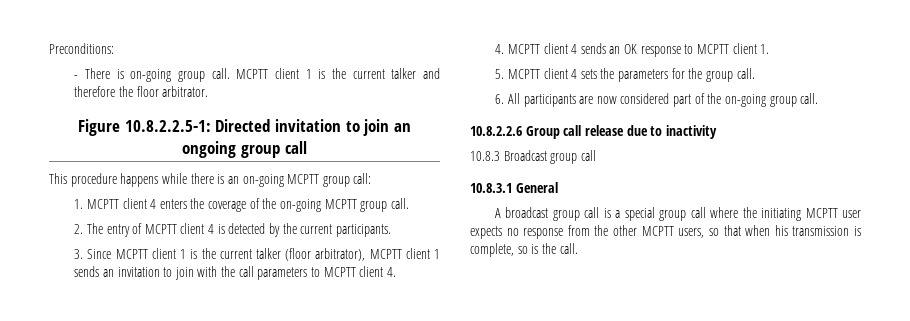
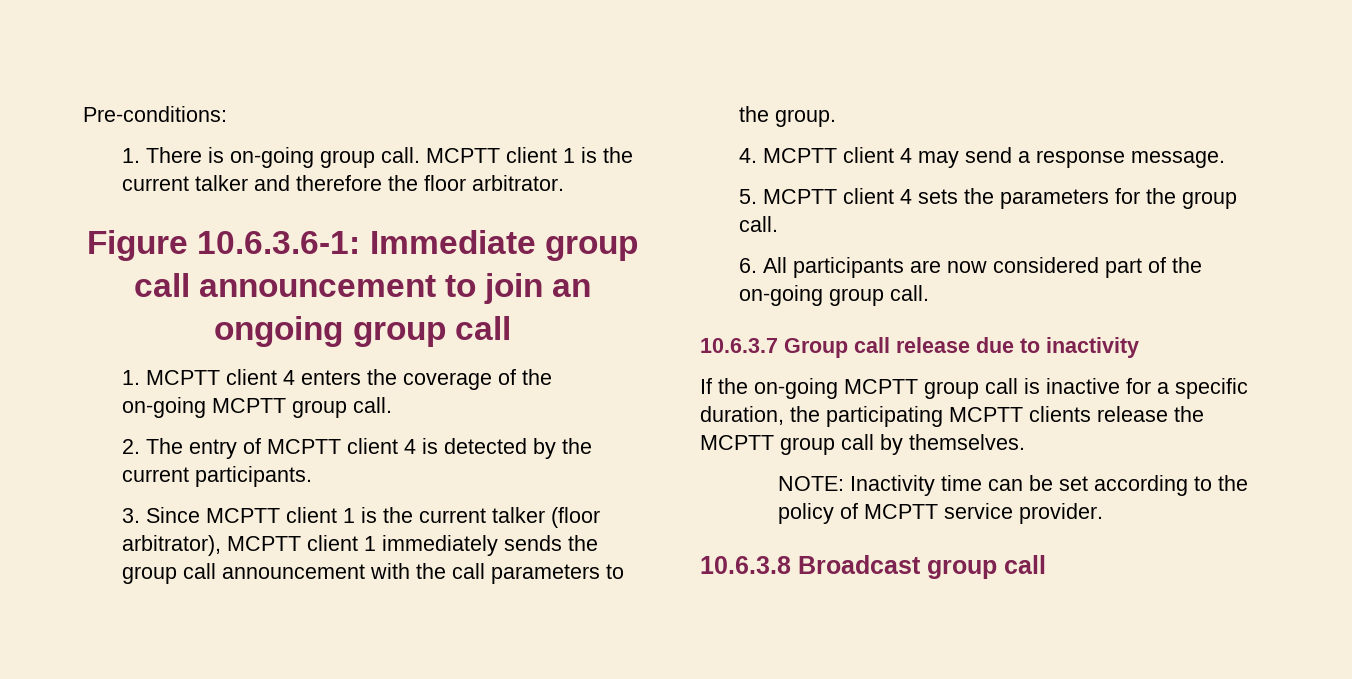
- Preconditions:
- - There is on-going group call.
+ Pre-conditions:
+ 1. There is on-going group call.
- Figure 10.8.2.2.5-1: Directed invitation to join an ongoing group call
+ Figure 10.6.3.6-1: Immediate group call announcement to join an ongoing group call
- This procedure happens while there is an on-going MCPTT group call:
- 3. Since MCPTT client 1 is the current talker (floor arbitrator), MCPTT client 1 sends an invitation to join with the call parameters to MCPTT client 4.
+ 3. Since MCPTT client 1 is the current talker (floor arbitrator), MCPTT client 1 immediately sends the group call announcement with the call parameters to the group.
- 4. MCPTT client 4 sends an OK response to MCPTT client 1.
+ 4. MCPTT client 4 may send a response message.
- 10.8.2.2.6 Group call release due to inactivity
+ 10.6.3.7 Group call release due to inactivity
- 10.8.3 Broadcast group call
- 10.8.3.1 General
- A broadcast group call is a special group call where the initiating MCPTT user expects no response from the other MCPTT users, so that when his transmission is complete, so is the call.
+ If the on-going MCPTT group call is inactive for a specific duration, the participating MCPTT clients release the MCPTT group call by themselves.
+ NOTE: Inactivity time can be set according to the policy of MCPTT service provider.
+ 10.6.3.8 Broadcast group call

